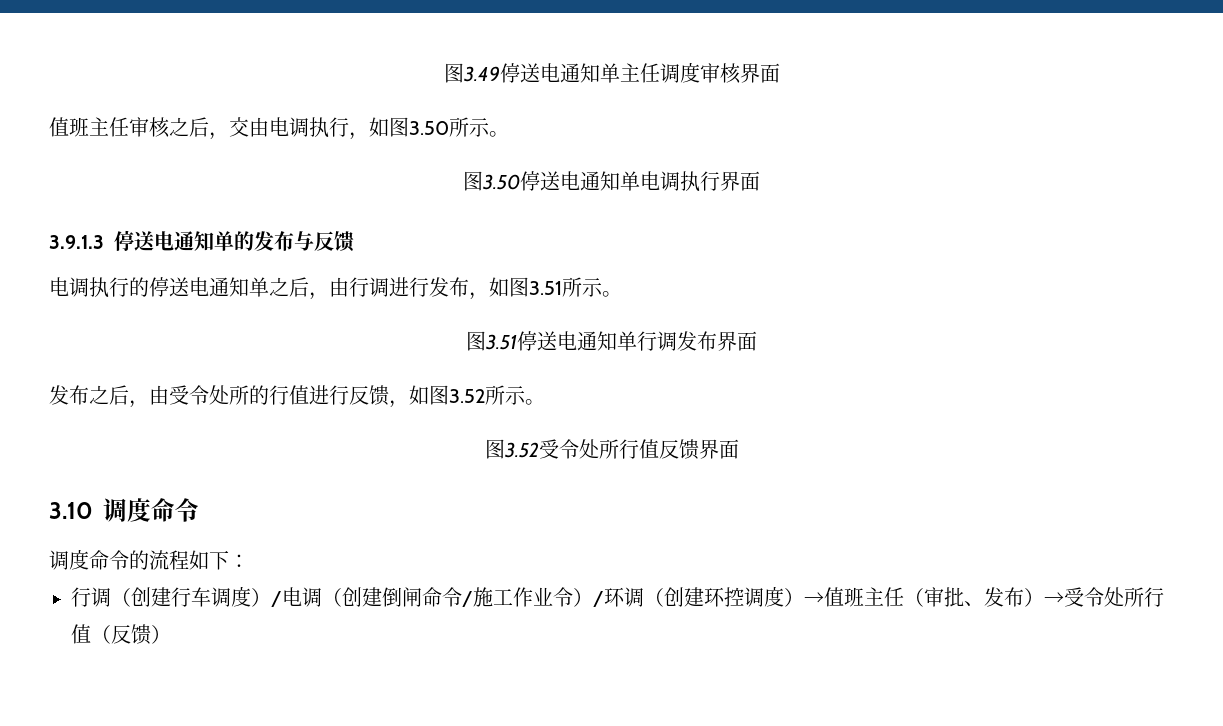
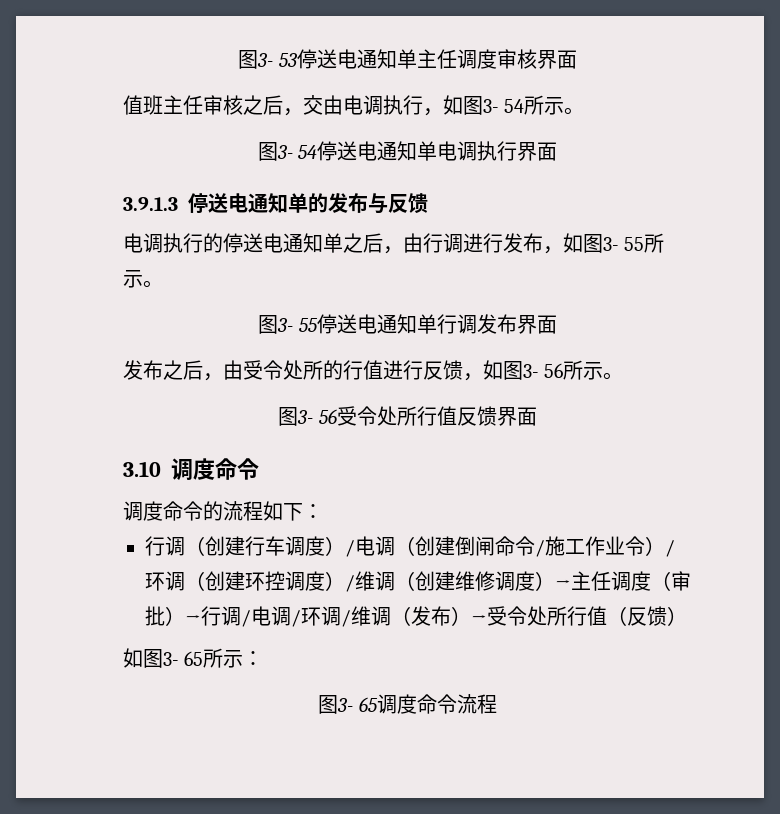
- 图3.49停送电通知单主任调度审核界面
+ 图3- 53停送电通知单主任调度审核界面
- 值班主任审核之后，交由电调执行，如图3.50所示。
- 图3.50停送电通知单电调执行界面
+ 值班主任审核之后，交由电调执行，如图3- 54所示。
+ 图3- 54停送电通知单电调执行界面
- 电调执行的停送电通知单之后，由行调进行发布，如图3.51所示。
- 图3.51停送电通知单行调发布界面
+ 电调执行的停送电通知单之后，由行调进行发布，如图3- 55所示。
+ 图3- 55停送电通知单行调发布界面
- 发布之后，由受令处所的行值进行反馈，如图3.52所示。
- 图3.52受令处所行值反馈界面
+ 发布之后，由受令处所的行值进行反馈，如图3- 56所示。
+ 图3- 56受令处所行值反馈界面
- 行调（创建行车调度）/电调（创建倒闸命令/施工作业令）/环调（创建环控调度）→值班主任（审批、发布）→受令处所行值（反馈）
+ 行调（创建行车调度）/电调（创建倒闸命令/施工作业令）/环调（创建环控调度）/维调（创建维修调度）→主任调度（审批）→行调/电调/环调/维调（发布）→受令处所行值（反馈）
+ 如图3- 65所示：
+ 图3- 65调度命令流程

